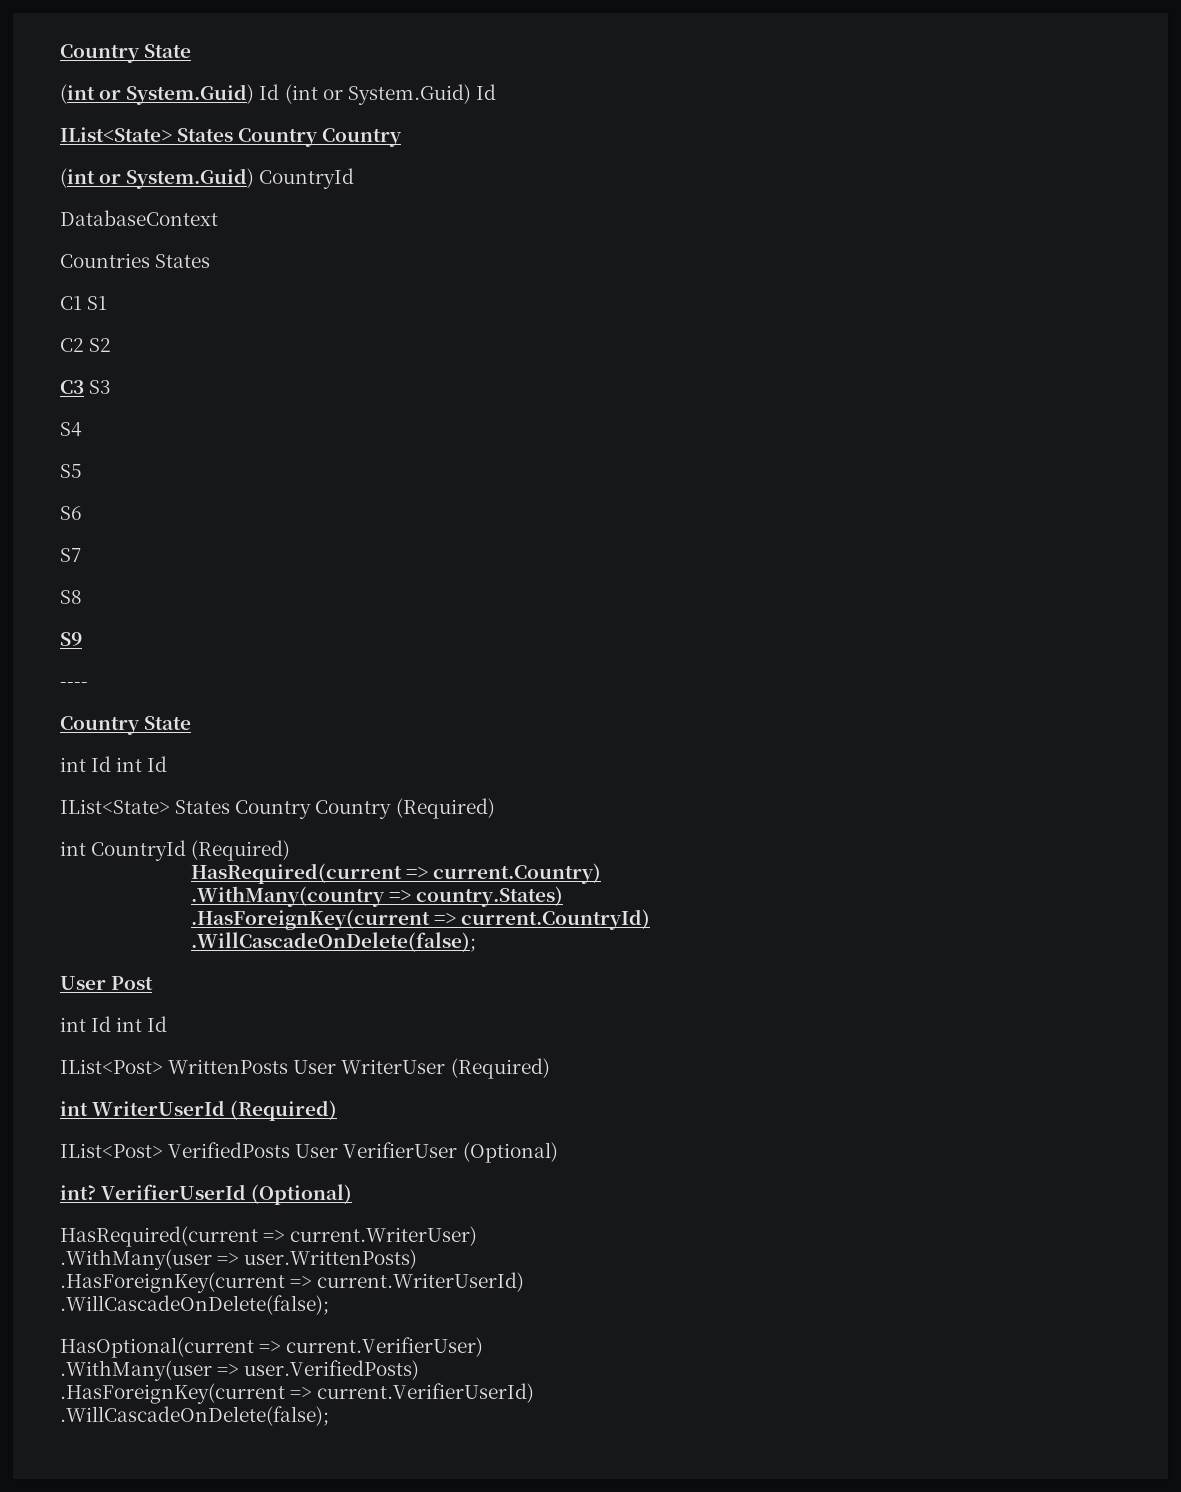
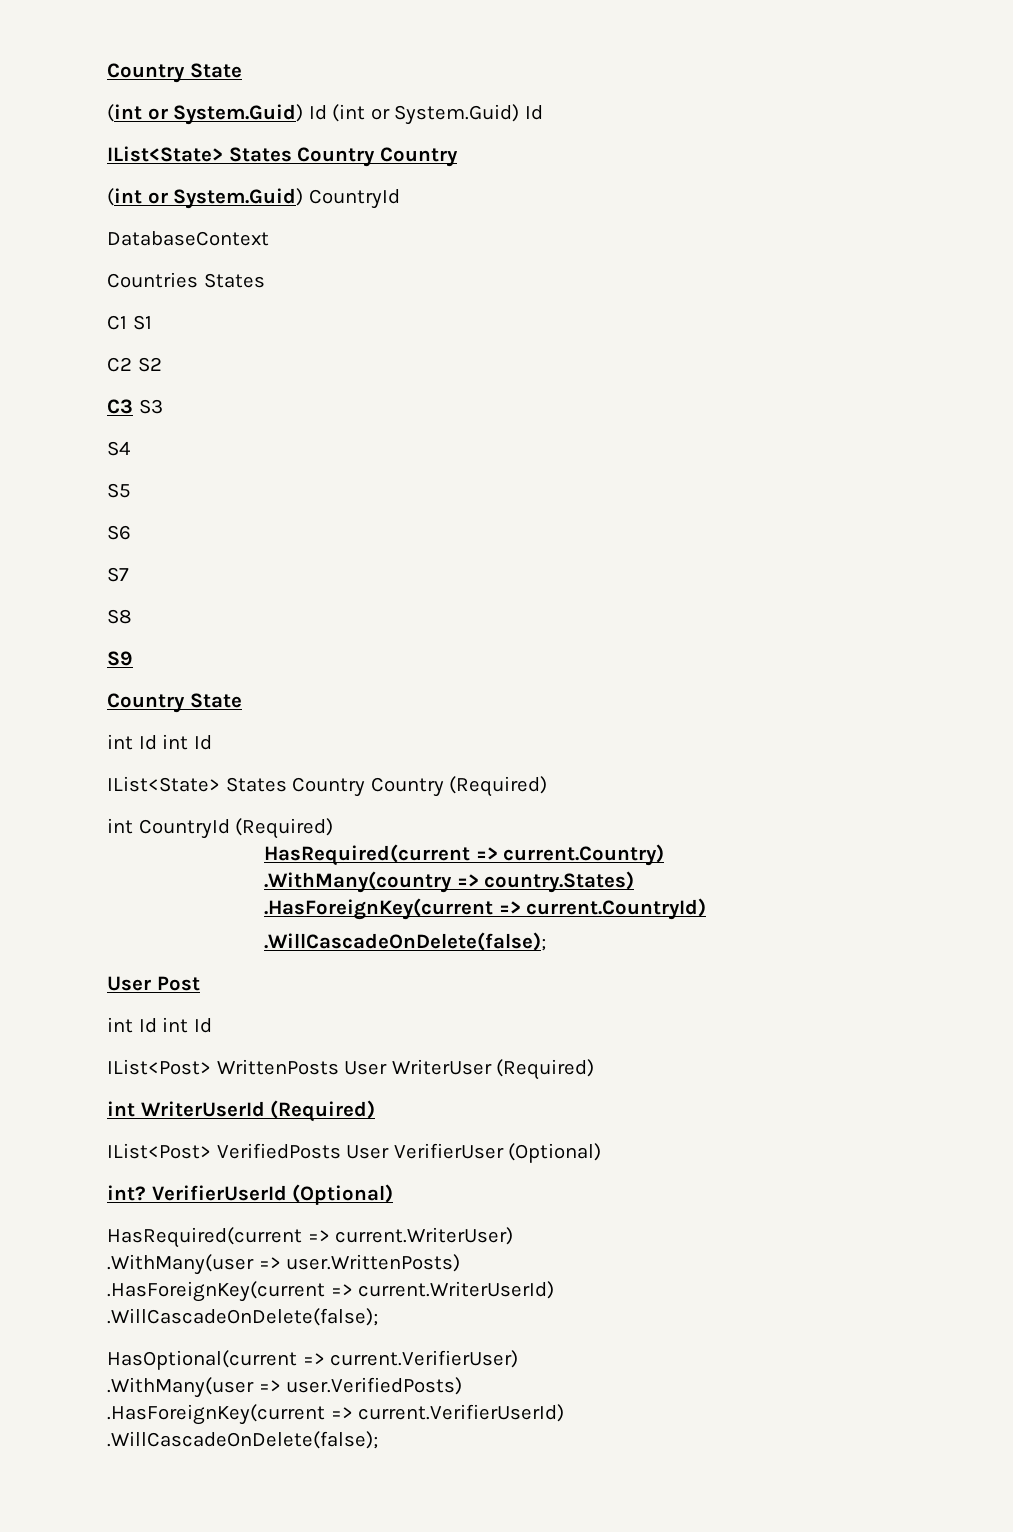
- ----

